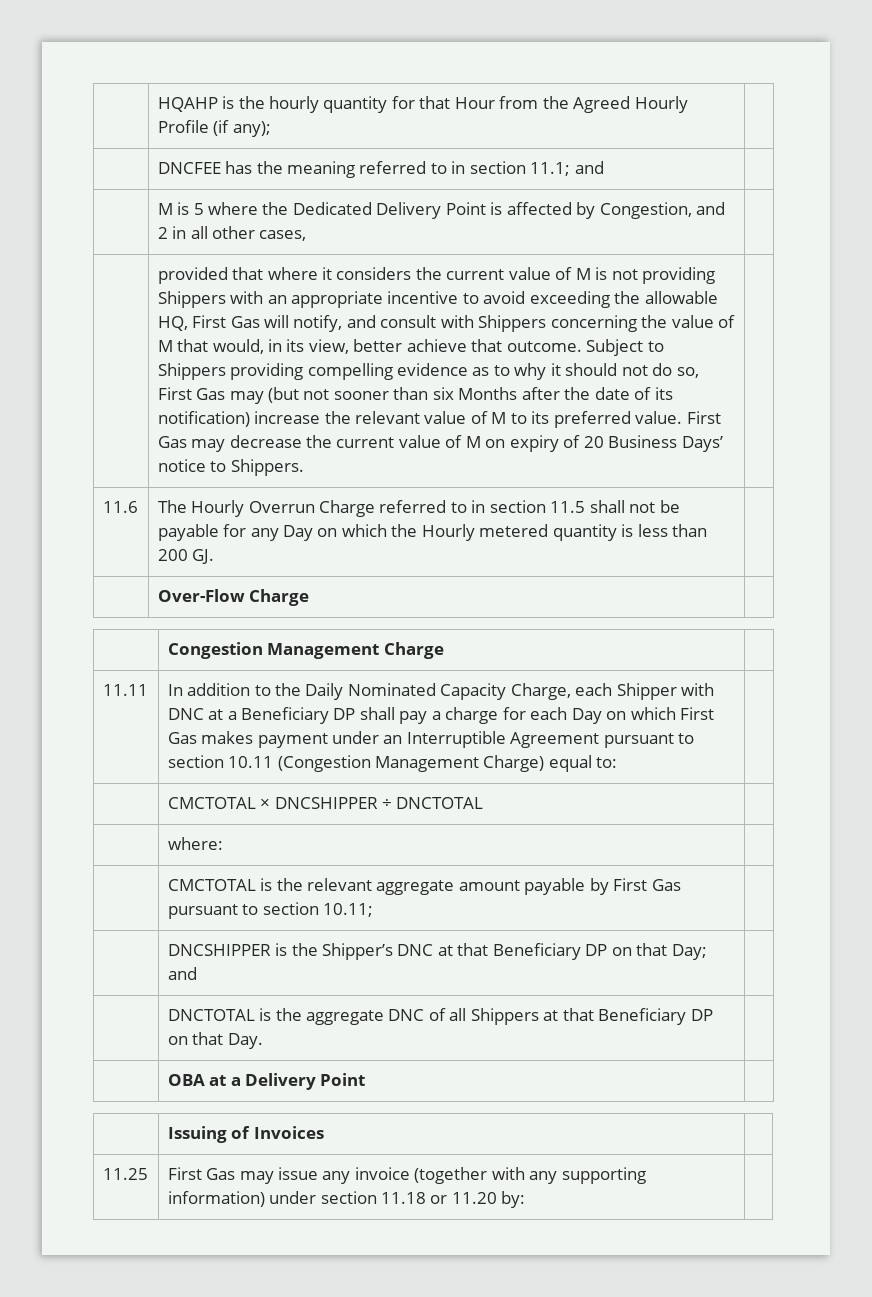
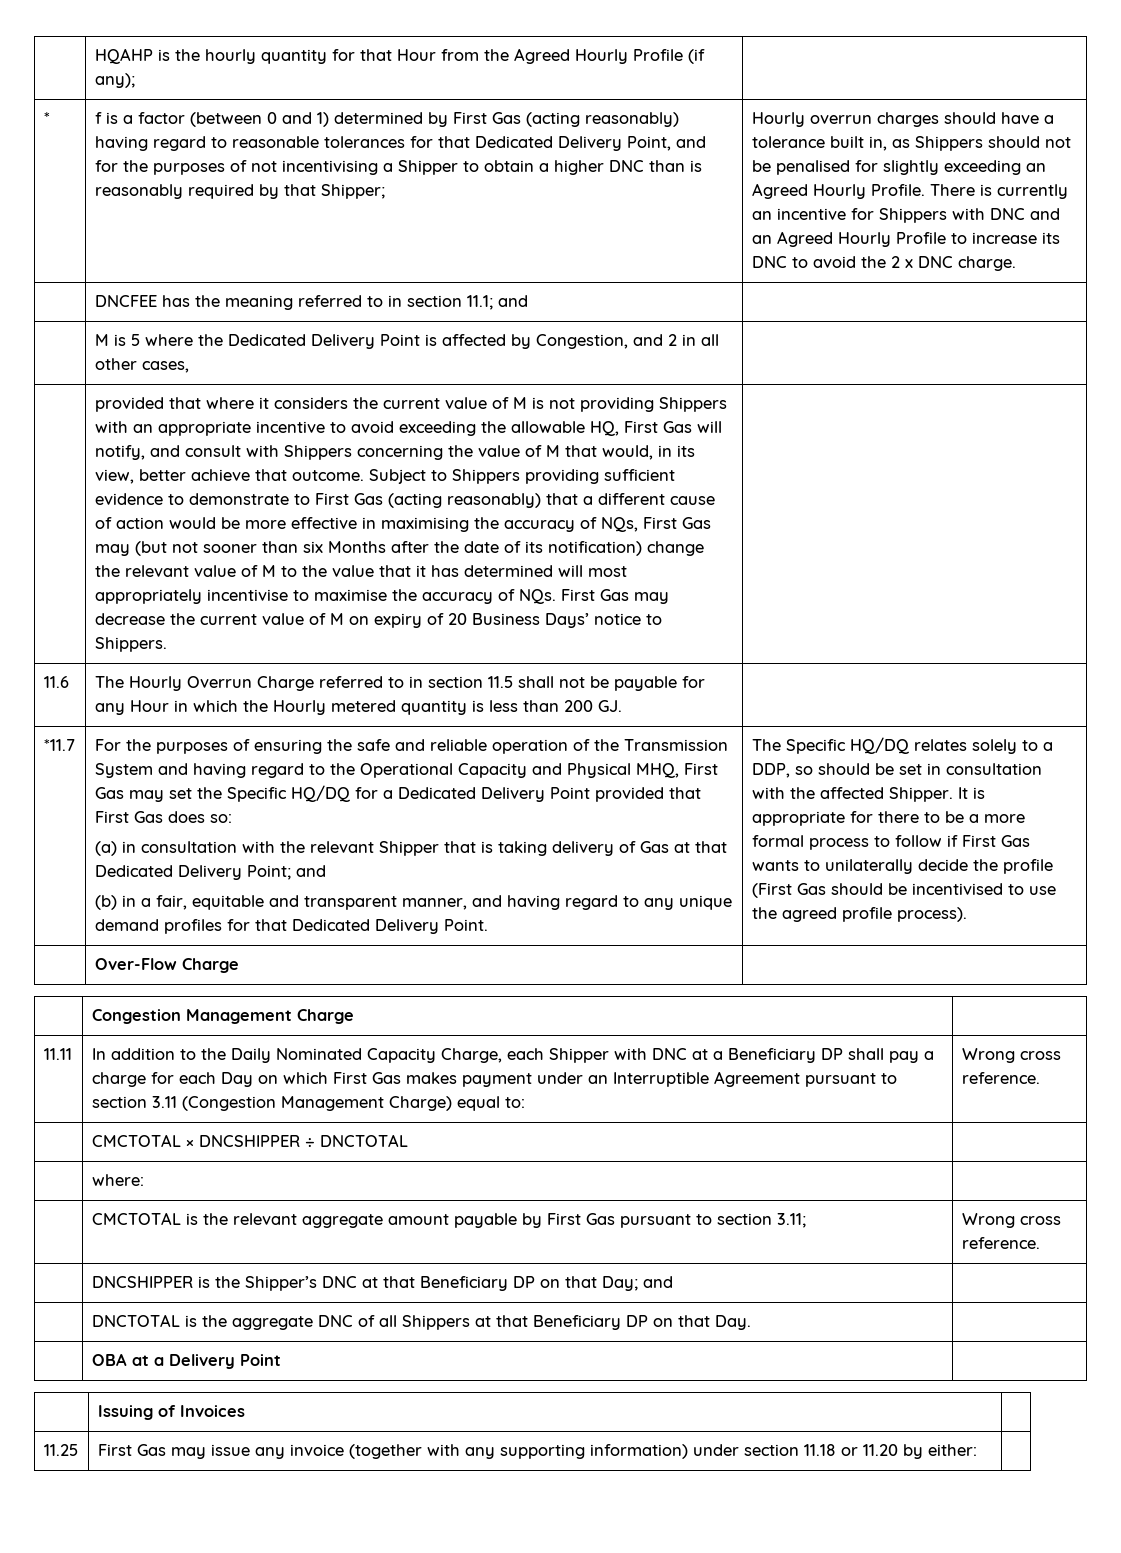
+ * | f is a factor (between 0 and 1) determined by First Gas (acting reasonably) having regard to reasonable tolerances for that Dedicated Delivery Point, and for the purposes of not incentivising a Shipper to obtain a higher DNC than is reasonably required by that Shipper; | Hourly overrun charges should have a tolerance built in, as Shippers should not be penalised for slightly exceeding an Agreed Hourly Profile. There is currently an incentive for Shippers with DNC and an Agreed Hourly Profile to increase its DNC to avoid the 2 x DNC charge.
- Subject to Shippers providing compelling evidence as to why it should not do so, First Gas may (but not sooner than six Months after the date of its notification) increase the relevant value of M to its preferred value. First Gas may decrease the current value of M on expiry of 20 Business Days’ notice to Shippers.
+ Subject to Shippers providing sufficient evidence to demonstrate to First Gas (acting reasonably) that a different cause of action would be more effective in maximising the accuracy of NQs, First Gas may (but not sooner than six Months after the date of its notification) change the relevant value of M to the value that it has determined will most appropriately incentivise to maximise the accuracy of NQs. First Gas may decrease the current value of M on expiry of 20 Business Days’ notice to Shippers.
- 11.6 | The Hourly Overrun Charge referred to in section 11.5 shall not be payable for any Day on which the Hourly metered quantity is less than 200 GJ. |
+ 11.6 | The Hourly Overrun Charge referred to in section 11.5 shall not be payable for any Hour in which the Hourly metered quantity is less than 200 GJ. |
+ *11.7 | For the purposes of ensuring the safe and reliable operation of the Transmission System and having regard to the Operational Capacity and Physical MHQ, First Gas may set the Specific HQ/DQ for a Dedicated Delivery Point provided that First Gas does so:
+ (a) in consultation with the relevant Shipper that is taking delivery of Gas at that Dedicated Delivery Point; and
+ (b) in a fair, equitable and transparent manner, and having regard to any unique demand profiles for that Dedicated Delivery Point. | The Specific HQ/DQ relates solely to a DDP, so should be set in consultation with the affected Shipper. It is appropriate for there to be a more formal process to follow if First Gas wants to unilaterally decide the profile (First Gas should be incentivised to use the agreed profile process).
- In addition to the Daily Nominated Capacity Charge, each Shipper with DNC at a Beneficiary DP shall pay a charge for each Day on which First Gas makes payment under an Interruptible Agreement pursuant to section 10.11 (Congestion Management Charge) equal to:
+ In addition to the Daily Nominated Capacity Charge, each Shipper with DNC at a Beneficiary DP shall pay a charge for each Day on which First Gas makes payment under an Interruptible Agreement pursuant to section 3.11 (Congestion Management Charge) equal to: | Wrong cross reference.
- | CMCTOTAL is the relevant aggregate amount payable by First Gas pursuant to section 10.11; |
+ | CMCTOTAL is the relevant aggregate amount payable by First Gas pursuant to section 3.11; | Wrong cross reference.
- 11.25 | First Gas may issue any invoice (together with any supporting information) under section 11.18 or 11.20 by: |
+ 11.25 | First Gas may issue any invoice (together with any supporting information) under section 11.18 or 11.20 by either: |

